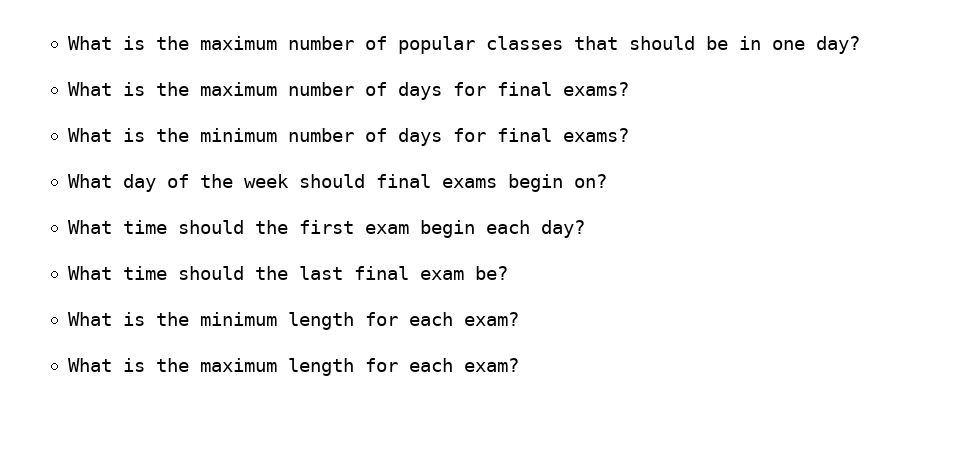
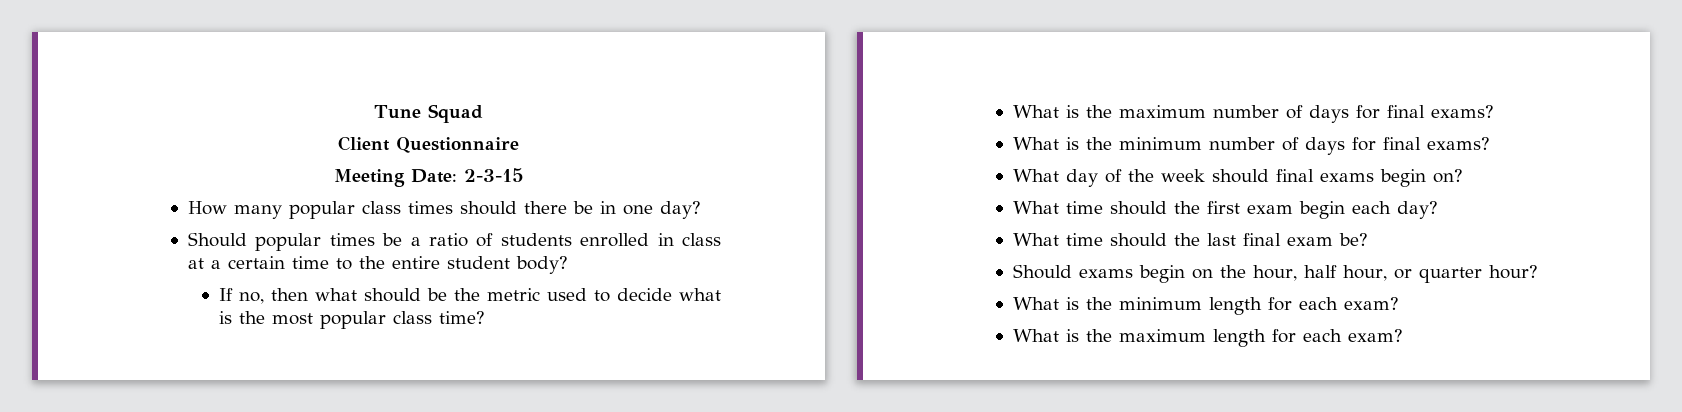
- What is the maximum number of popular classes that should be in one day?
+ Tune Squad
+ Client Questionnaire
+ Meeting Date: 2-3-15
+ How many popular class times should there be in one day?
+ Should popular times be a ratio of students enrolled in class at a certain time to the entire student body?
+ If no, then what should be the metric used to decide what is the most popular class time?
+ Should exams begin on the hour, half hour, or quarter hour?

